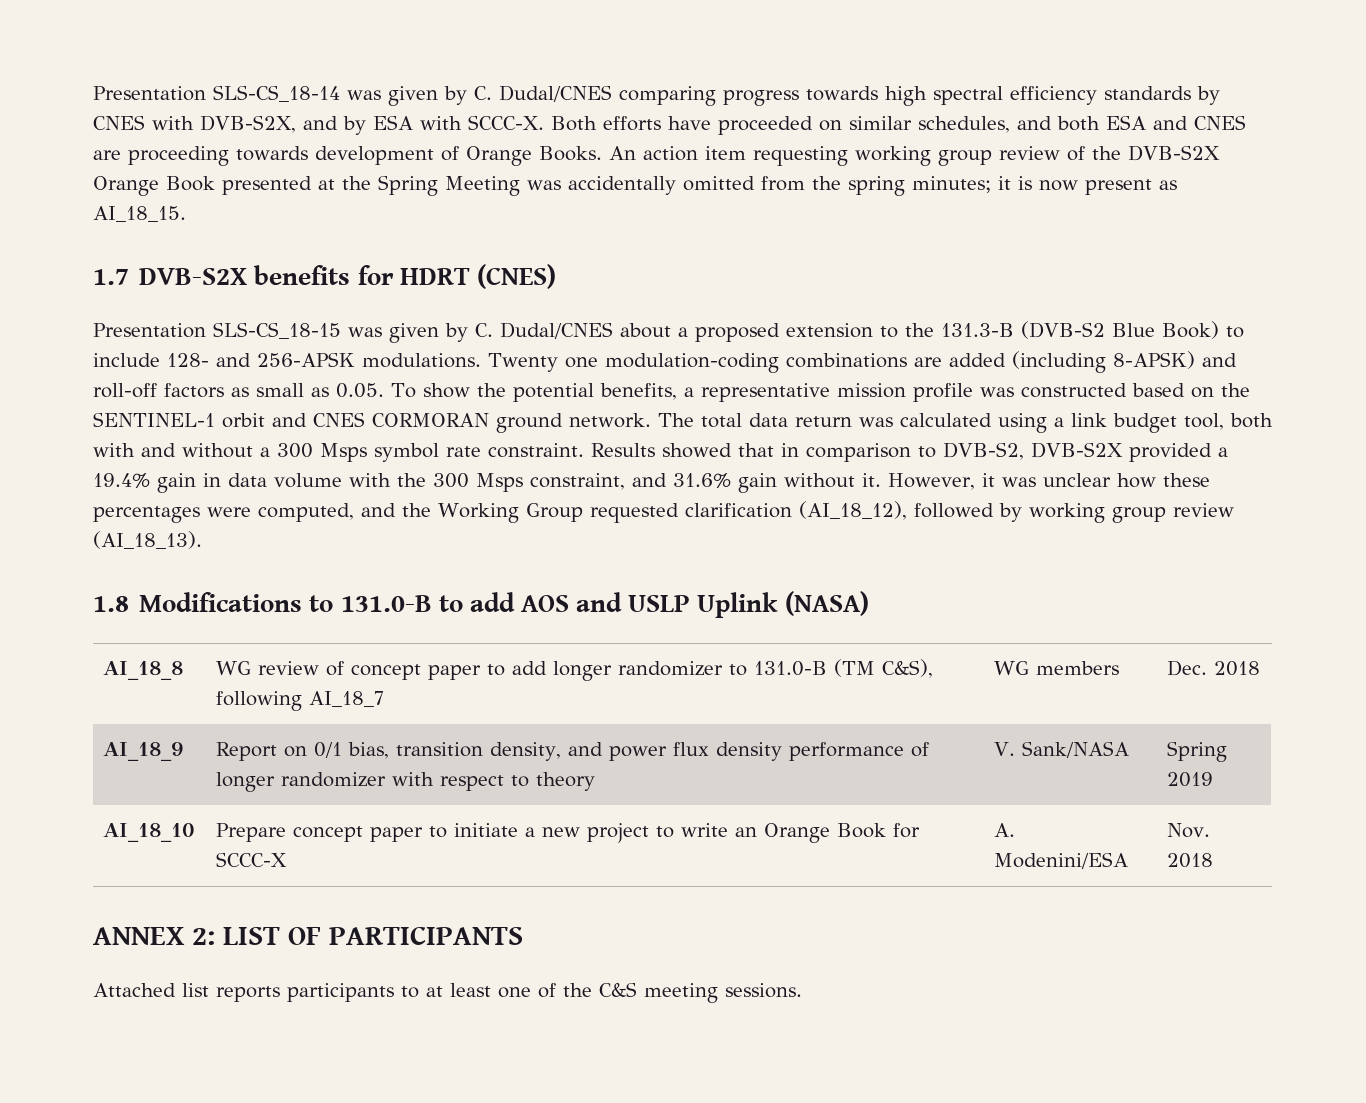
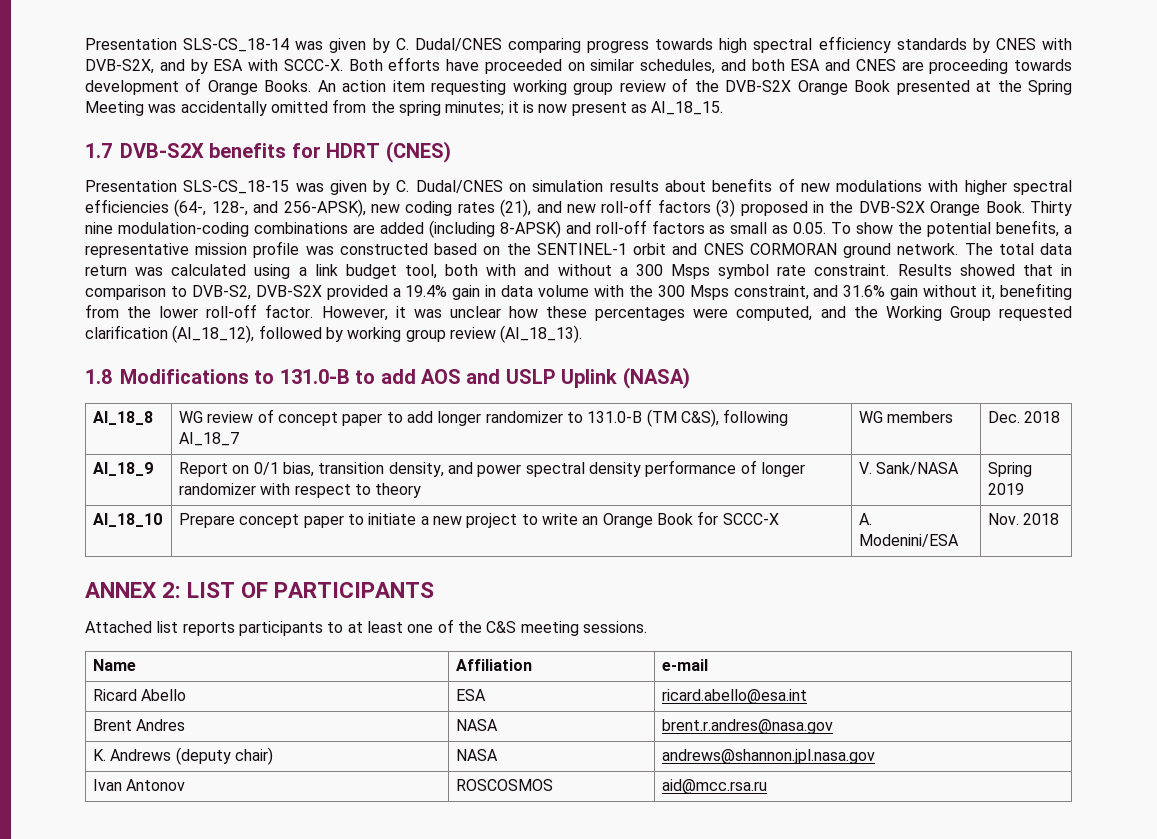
- Presentation SLS-CS_18-15 was given by C. Dudal/CNES about a proposed extension to the 131.3-B (DVB-S2 Blue Book) to include 128- and 256-APSK modulations. Twenty one modulation-coding combinations are added (including 8-APSK) and roll-off factors as small as 0.05. To show the potential benefits, a representative mission profile was constructed based on the SENTINEL-1 orbit and CNES CORMORAN ground network.
+ Presentation SLS-CS_18-15 was given by C. Dudal/CNES on simulation results about benefits of new modulations with higher spectral efficiencies (64-, 128-, and 256-APSK), new coding rates (21), and new roll-off factors (3) proposed in the DVB-S2X Orange Book. Thirty nine modulation-coding combinations are added (including 8-APSK) and roll-off factors as small as 0.05. To show the potential benefits, a representative mission profile was constructed based on the SENTINEL-1 orbit and CNES CORMORAN ground network.
- Results showed that in comparison to DVB-S2, DVB-S2X provided a 19.4% gain in data volume with the 300 Msps constraint, and 31.6% gain without it.
+ Results showed that in comparison to DVB-S2, DVB-S2X provided a 19.4% gain in data volume with the 300 Msps constraint, and 31.6% gain without it, benefiting from the lower roll-off factor.
- AI_18_9 | Report on 0/1 bias, transition density, and power flux density performance of longer randomizer with respect to theory | V. Sank/NASA | Spring 2019
+ AI_18_9 | Report on 0/1 bias, transition density, and power spectral density performance of longer randomizer with respect to theory | V. Sank/NASA | Spring 2019
+ Name | Affiliation | e-mail
+ Ricard Abello | ESA | ricard.abello@esa.int
+ Brent Andres | NASA | brent.r.andres@nasa.gov
+ K. Andrews (deputy chair) | NASA | andrews@shannon.jpl.nasa.gov
+ Ivan Antonov | ROSCOSMOS | aid@mcc.rsa.ru

